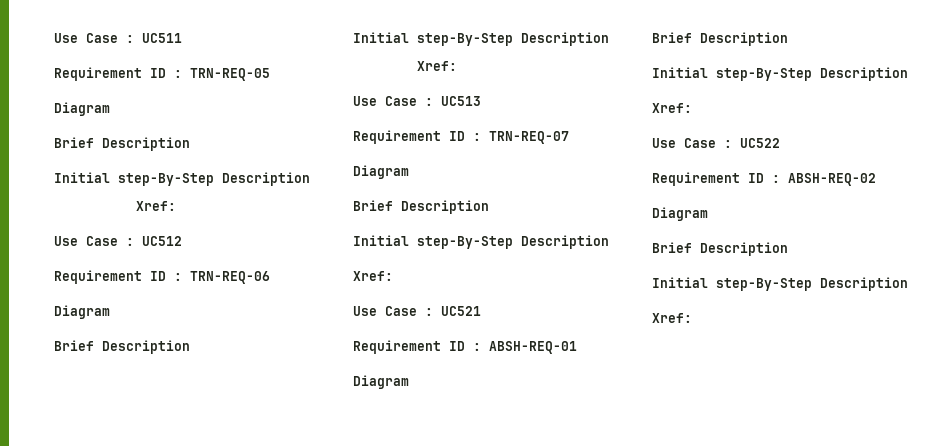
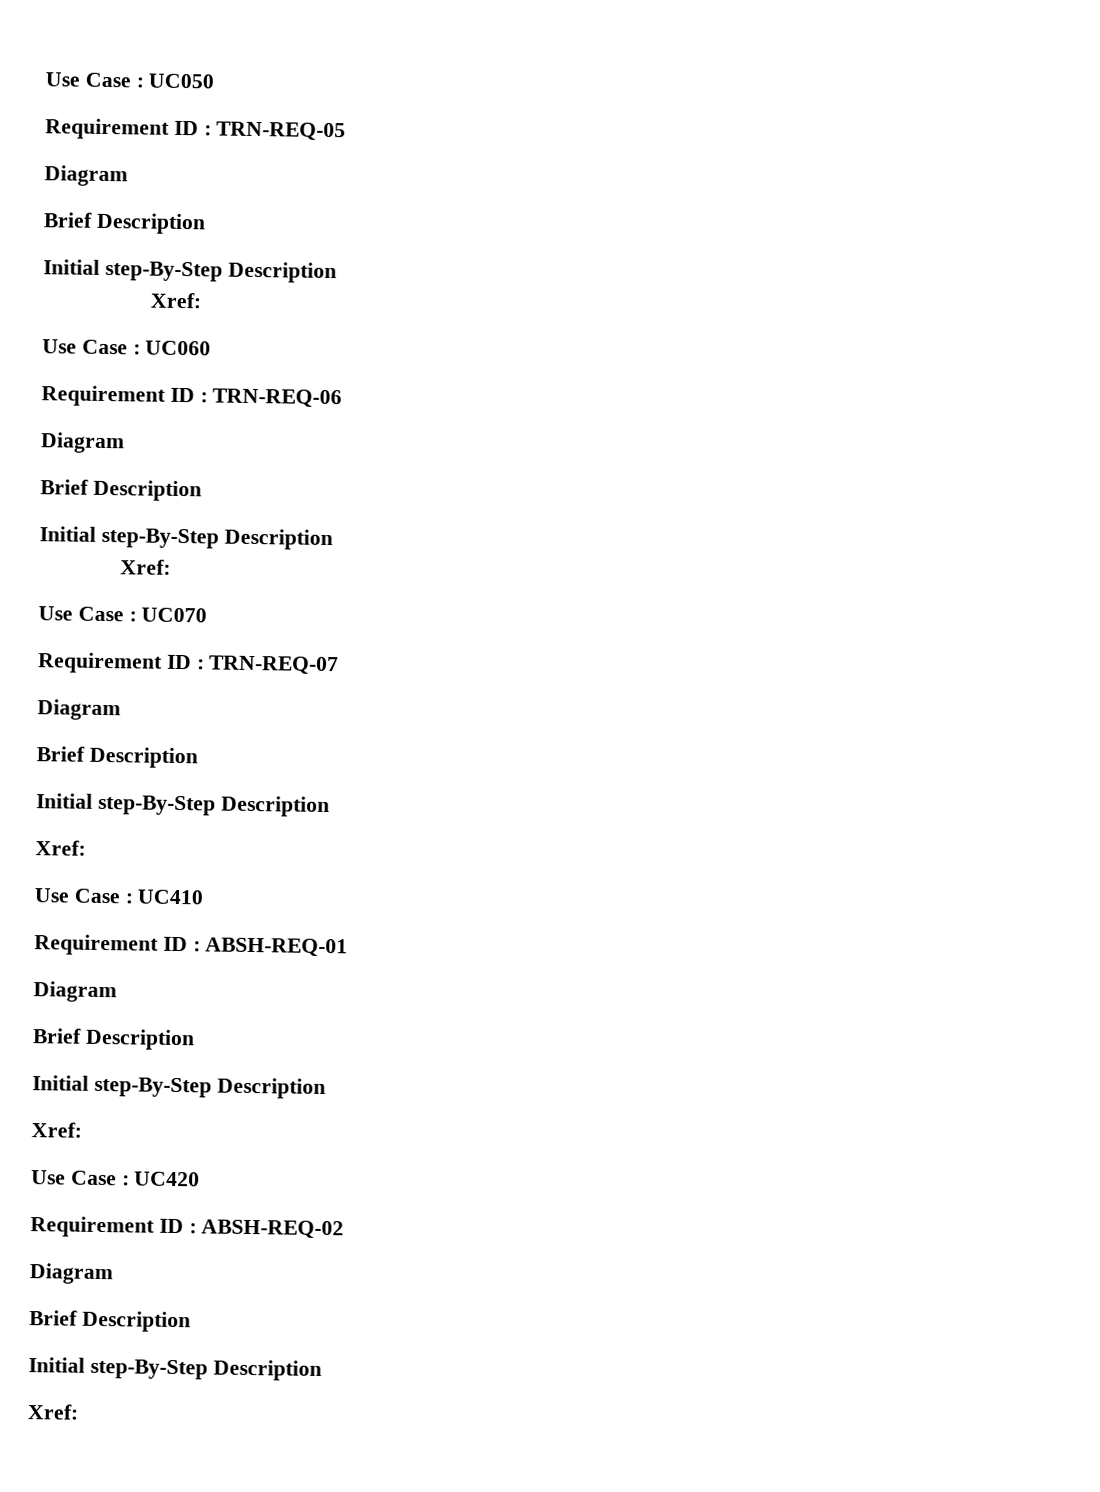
- Use Case : UC511
+ Use Case : UC050
- Use Case : UC512
+ Use Case : UC060
- Use Case : UC513
+ Use Case : UC070
- Use Case : UC521
+ Use Case : UC410
- Use Case : UC522
+ Use Case : UC420

